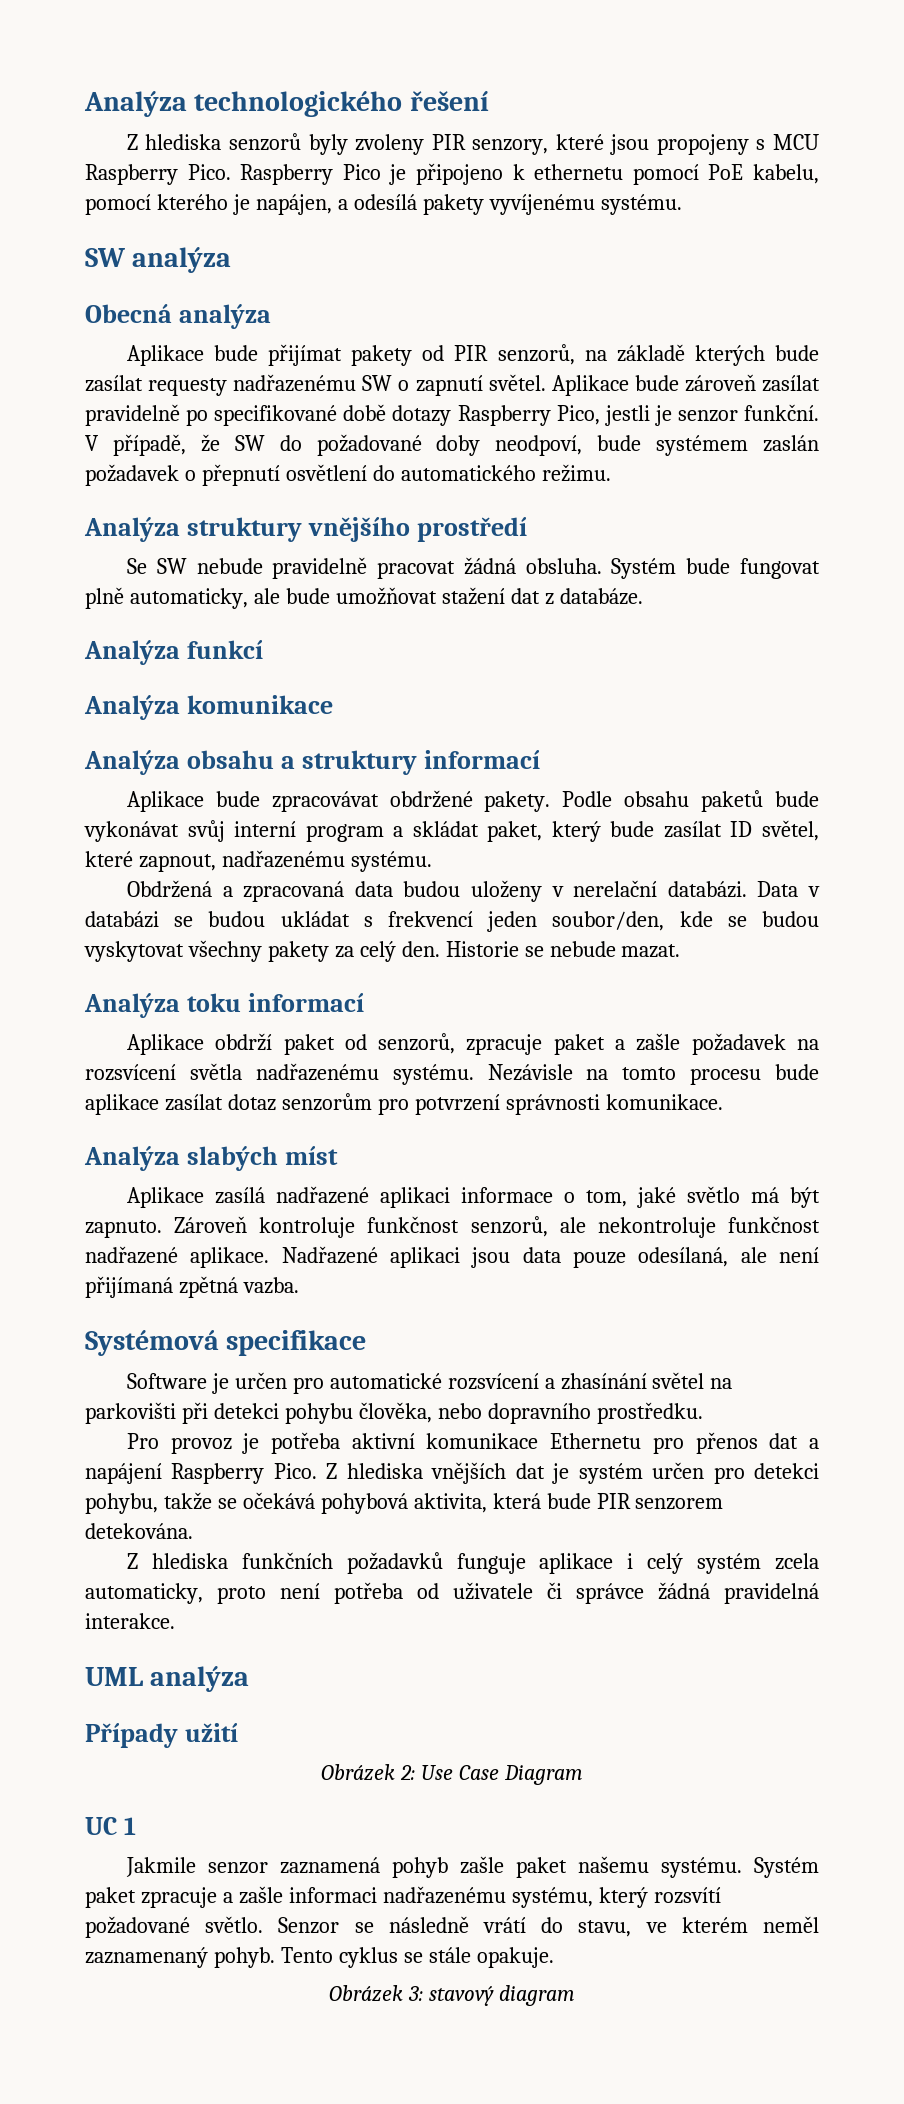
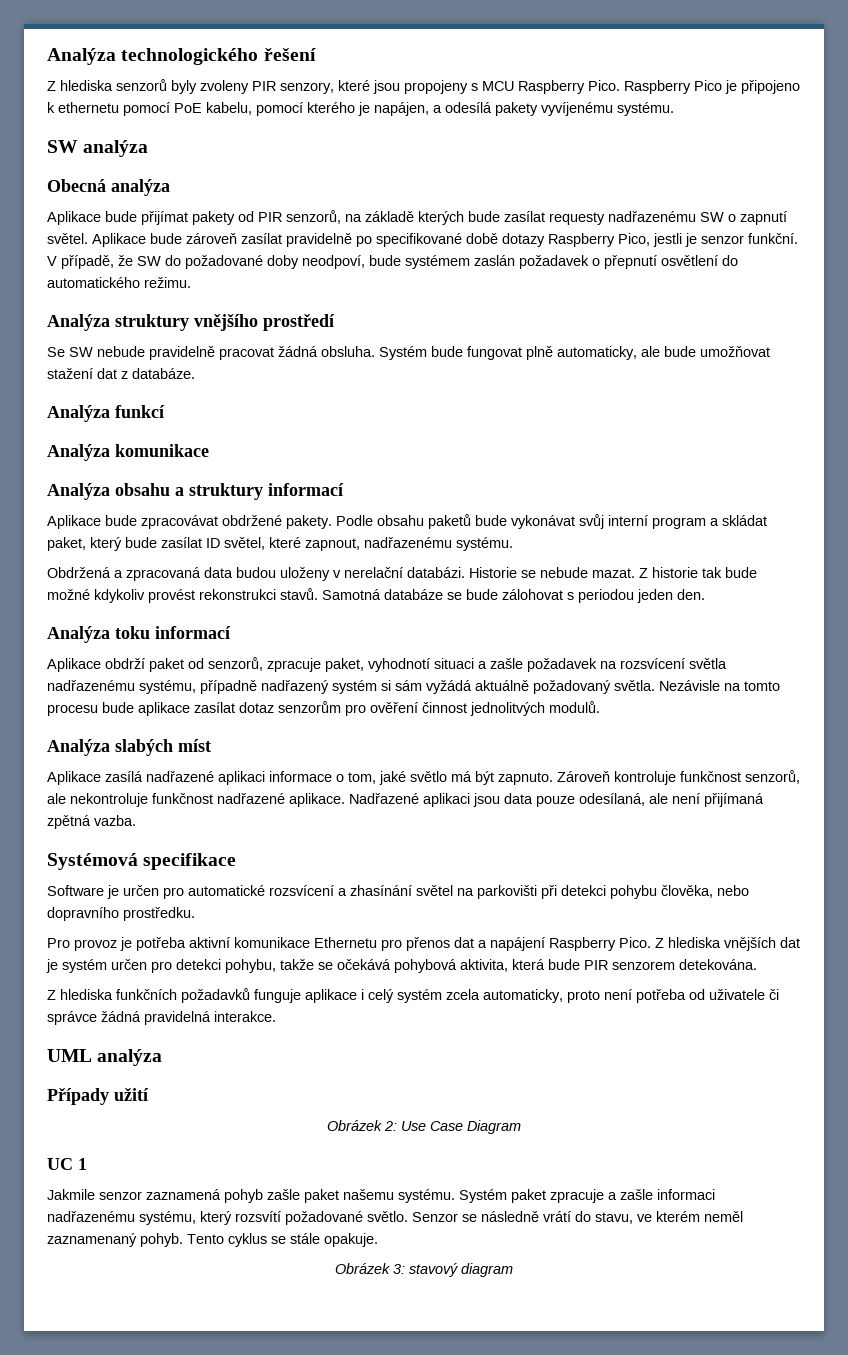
- Data v databázi se budou ukládat s frekvencí jeden soubor/den, kde se budou vyskytovat všechny pakety za celý den. Historie se nebude mazat.
+ Historie se nebude mazat. Z historie tak bude možné kdykoliv provést rekonstrukci stavů. Samotná databáze se bude zálohovat s periodou jeden den.
- Aplikace obdrží paket od senzorů, zpracuje paket a zašle požadavek na rozsvícení světla nadřazenému systému.
+ Aplikace obdrží paket od senzorů, zpracuje paket, vyhodnotí situaci a zašle požadavek na rozsvícení světla nadřazenému systému, případně nadřazený systém si sám vyžádá aktuálně požadovaný světla.
- Nezávisle na tomto procesu bude aplikace zasílat dotaz senzorům pro potvrzení správnosti komunikace.
+ Nezávisle na tomto procesu bude aplikace zasílat dotaz senzorům pro ověření činnost jednolitvých modulů.

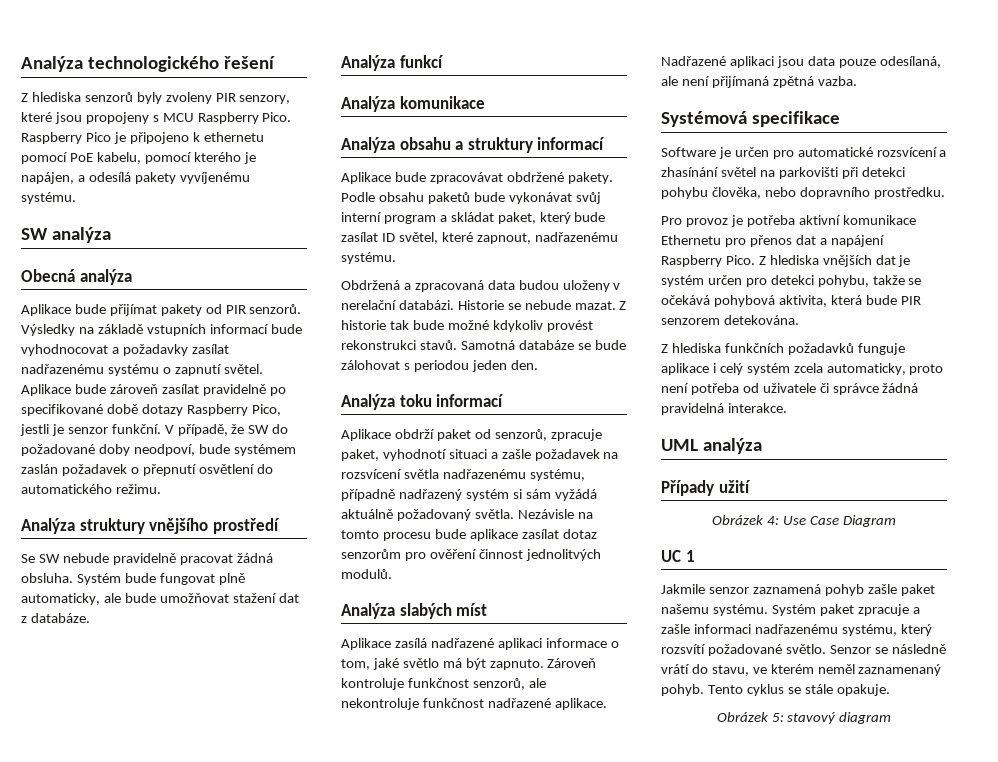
- Aplikace bude přijímat pakety od PIR senzorů, na základě kterých bude zasílat requesty nadřazenému SW o zapnutí světel.
+ Aplikace bude přijímat pakety od PIR senzorů. Výsledky na základě vstupních informací bude vyhodnocovat a požadavky zasílat nadřazenému systému o zapnutí světel.
- Obrázek 2: Use Case Diagram
+ Obrázek 4: Use Case Diagram
- Obrázek 3: stavový diagram
+ Obrázek 5: stavový diagram

